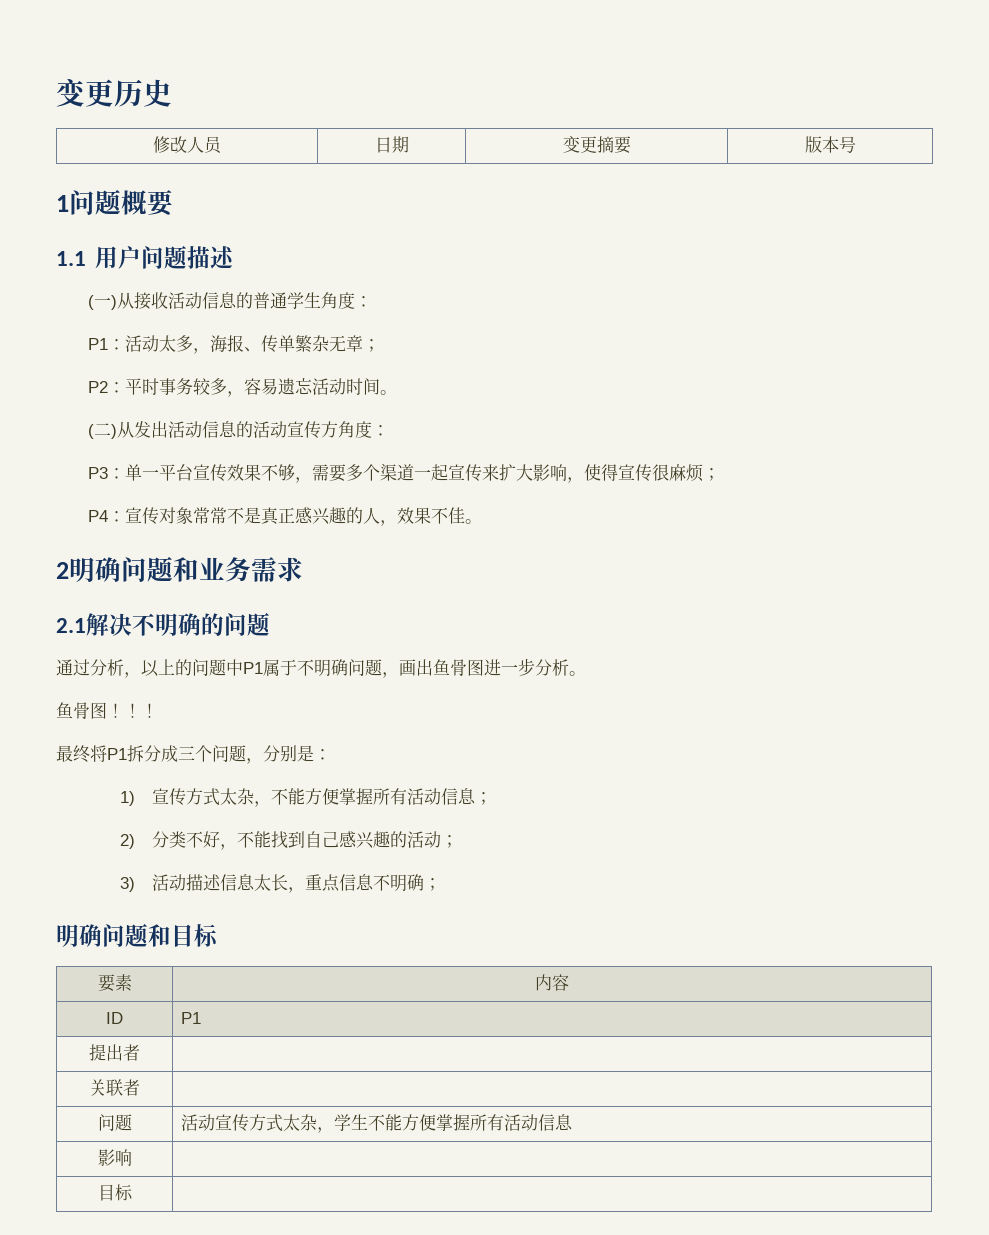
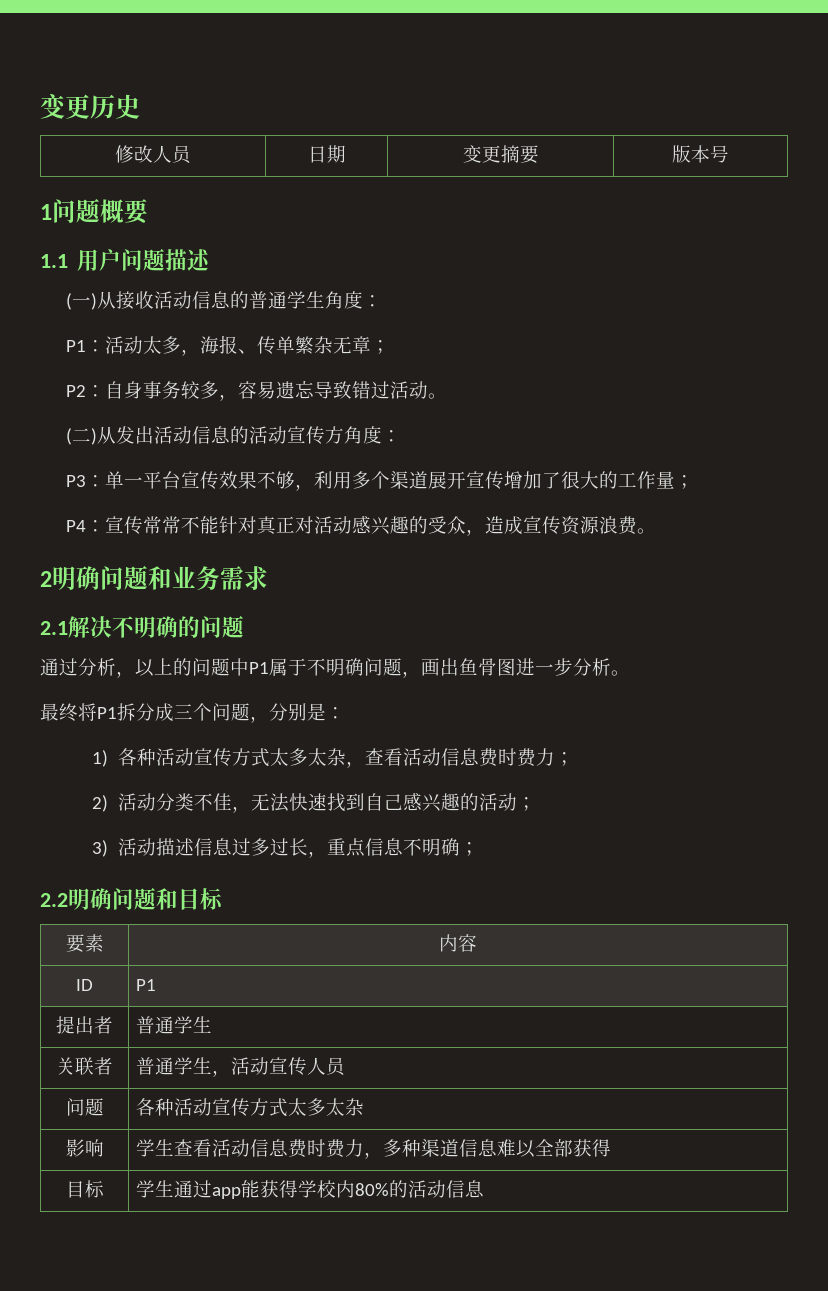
- P2：平时事务较多，容易遗忘活动时间。
+ P2：自身事务较多，容易遗忘导致错过活动。
- P3：单一平台宣传效果不够，需要多个渠道一起宣传来扩大影响，使得宣传很麻烦；
- P4：宣传对象常常不是真正感兴趣的人，效果不佳。
+ P3：单一平台宣传效果不够，利用多个渠道展开宣传增加了很大的工作量；
+ P4：宣传常常不能针对真正对活动感兴趣的受众，造成宣传资源浪费。
- 鱼骨图！！！
- 1)宣传方式太杂，不能方便掌握所有活动信息；
- 2)分类不好，不能找到自己感兴趣的活动；
+ 1)各种活动宣传方式太多太杂，查看活动信息费时费力；
+ 2)活动分类不佳，无法快速找到自己感兴趣的活动；
- 3)活动描述信息太长，重点信息不明确；
+ 3)活动描述信息过多过长，重点信息不明确；
- 明确问题和目标
+ 2.2明确问题和目标
- 提出者 |
+ 提出者 | 普通学生
- 关联者 |
+ 关联者 | 普通学生，活动宣传人员
- 问题 | 活动宣传方式太杂，学生不能方便掌握所有活动信息
- 影响 |
- 目标 |
+ 问题 | 各种活动宣传方式太多太杂
+ 影响 | 学生查看活动信息费时费力，多种渠道信息难以全部获得
+ 目标 | 学生通过app能获得学校内80%的活动信息

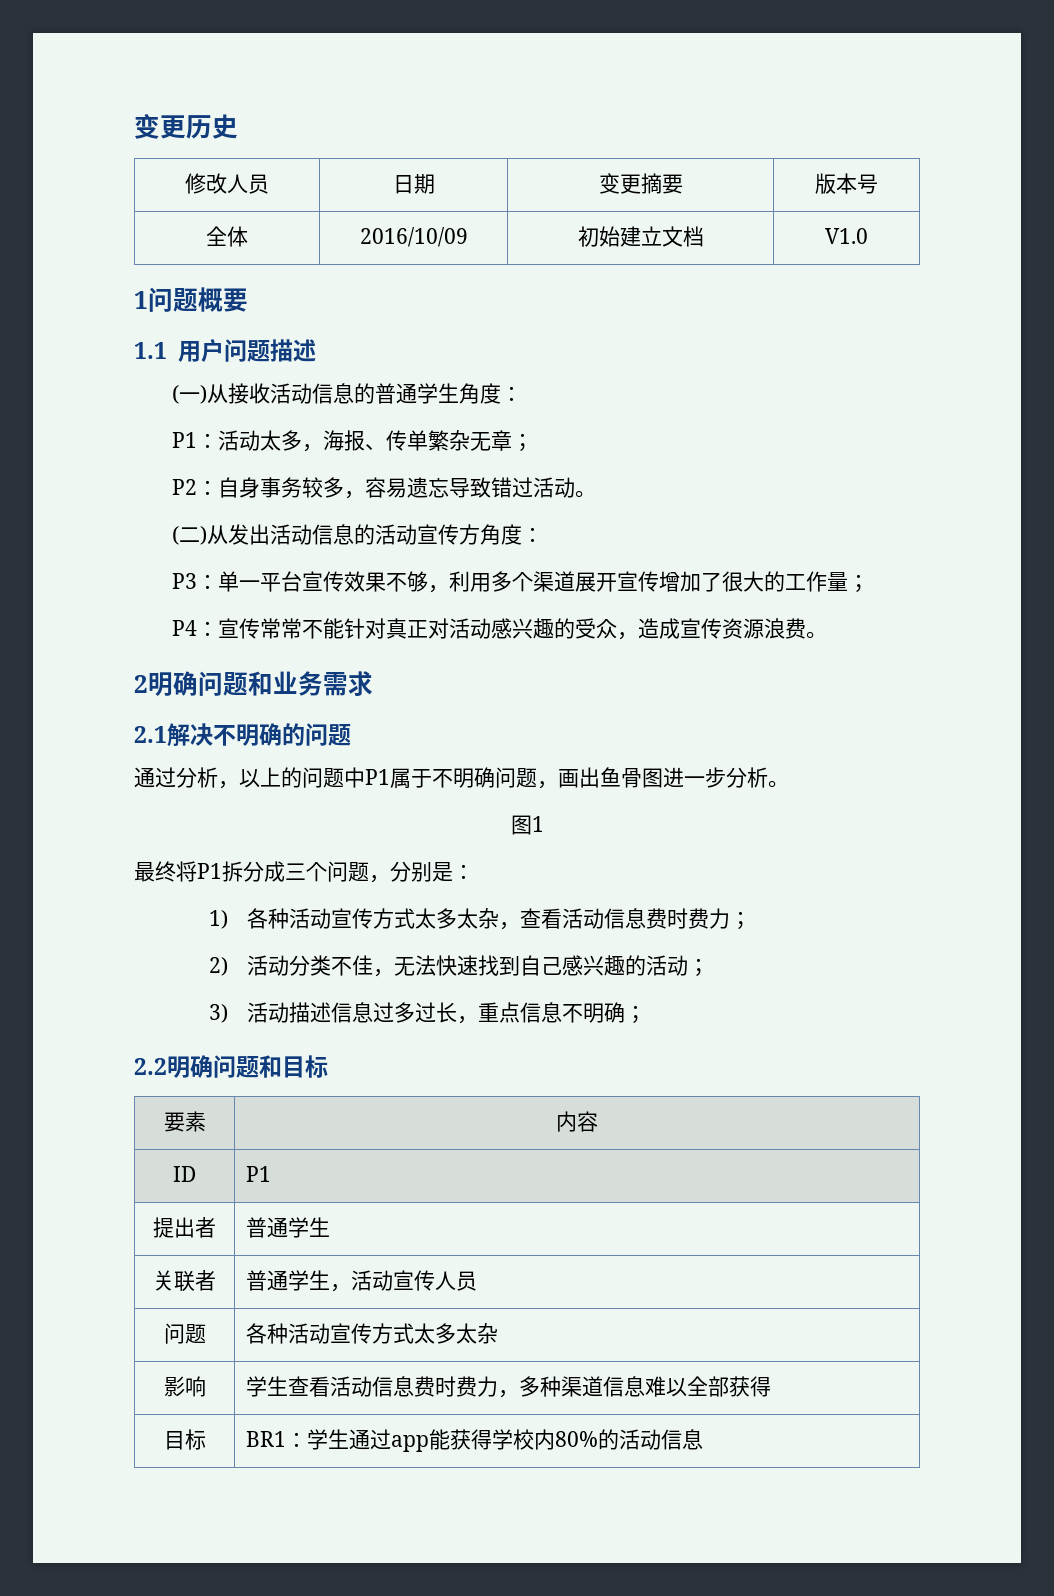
+ 全体 | 2016/10/09 | 初始建立文档 | V1.0
+ 图1
- 目标 | 学生通过app能获得学校内80%的活动信息
+ 目标 | BR1：学生通过app能获得学校内80%的活动信息

